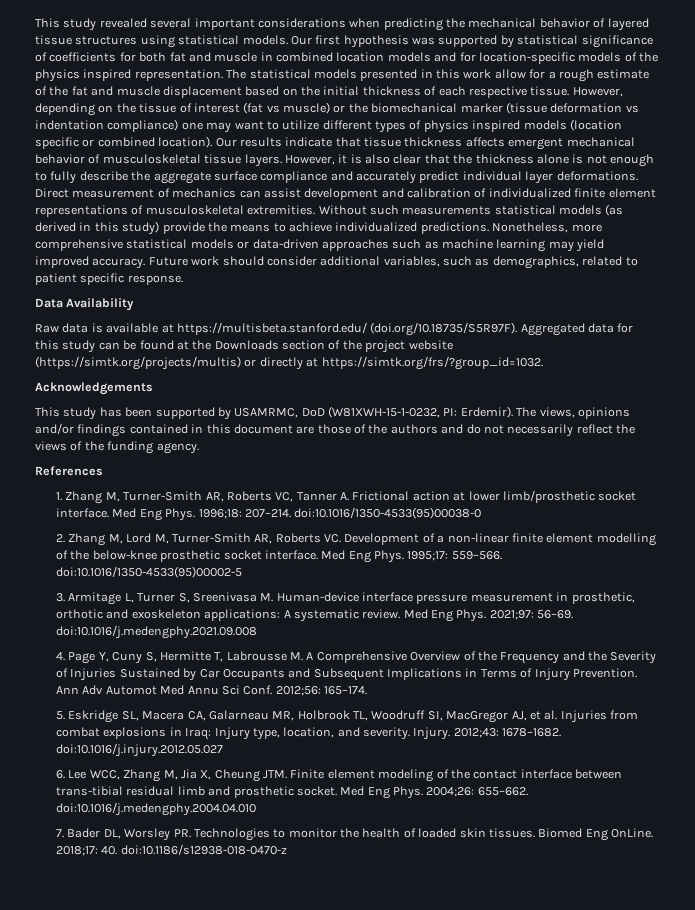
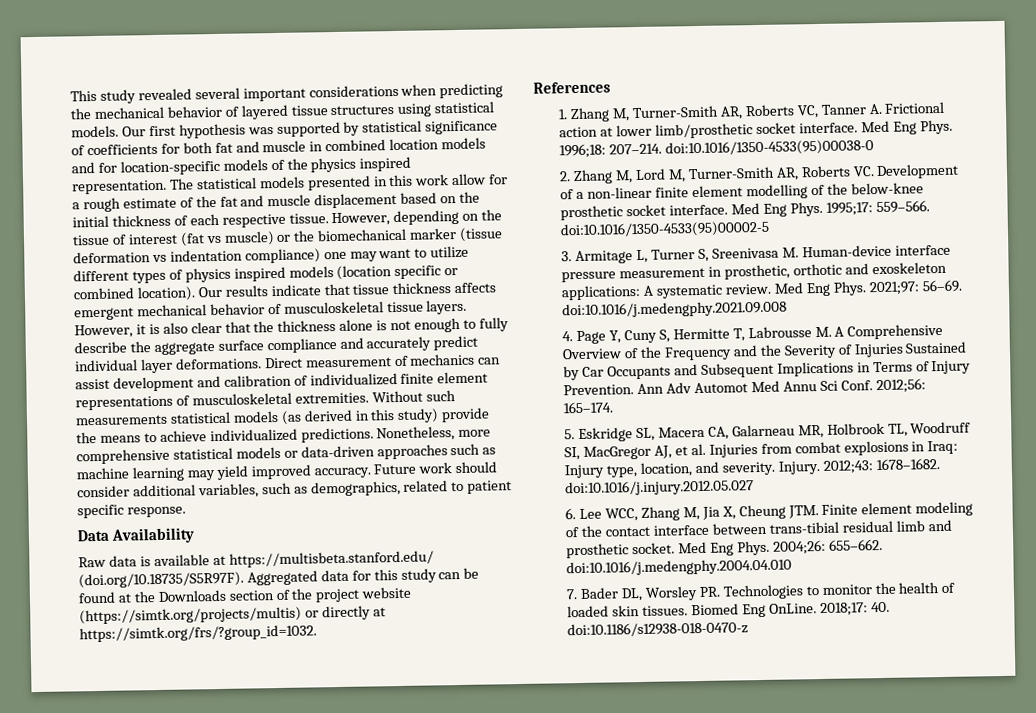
- Acknowledgements
- This study has been supported by USAMRMC, DoD (W81XWH-15-1-0232, PI: Erdemir). The views, opinions and/or findings contained in this document are those of the authors and do not necessarily reflect the views of the funding agency.

